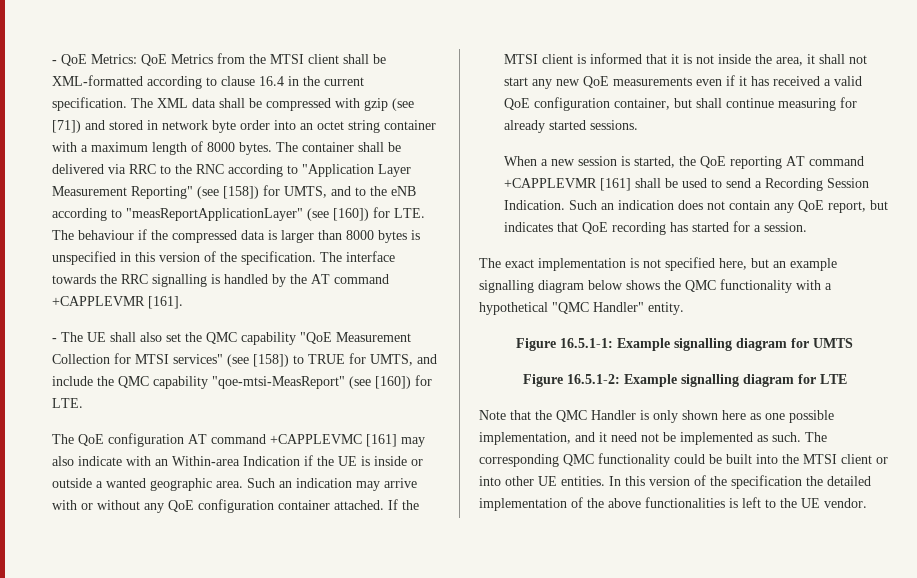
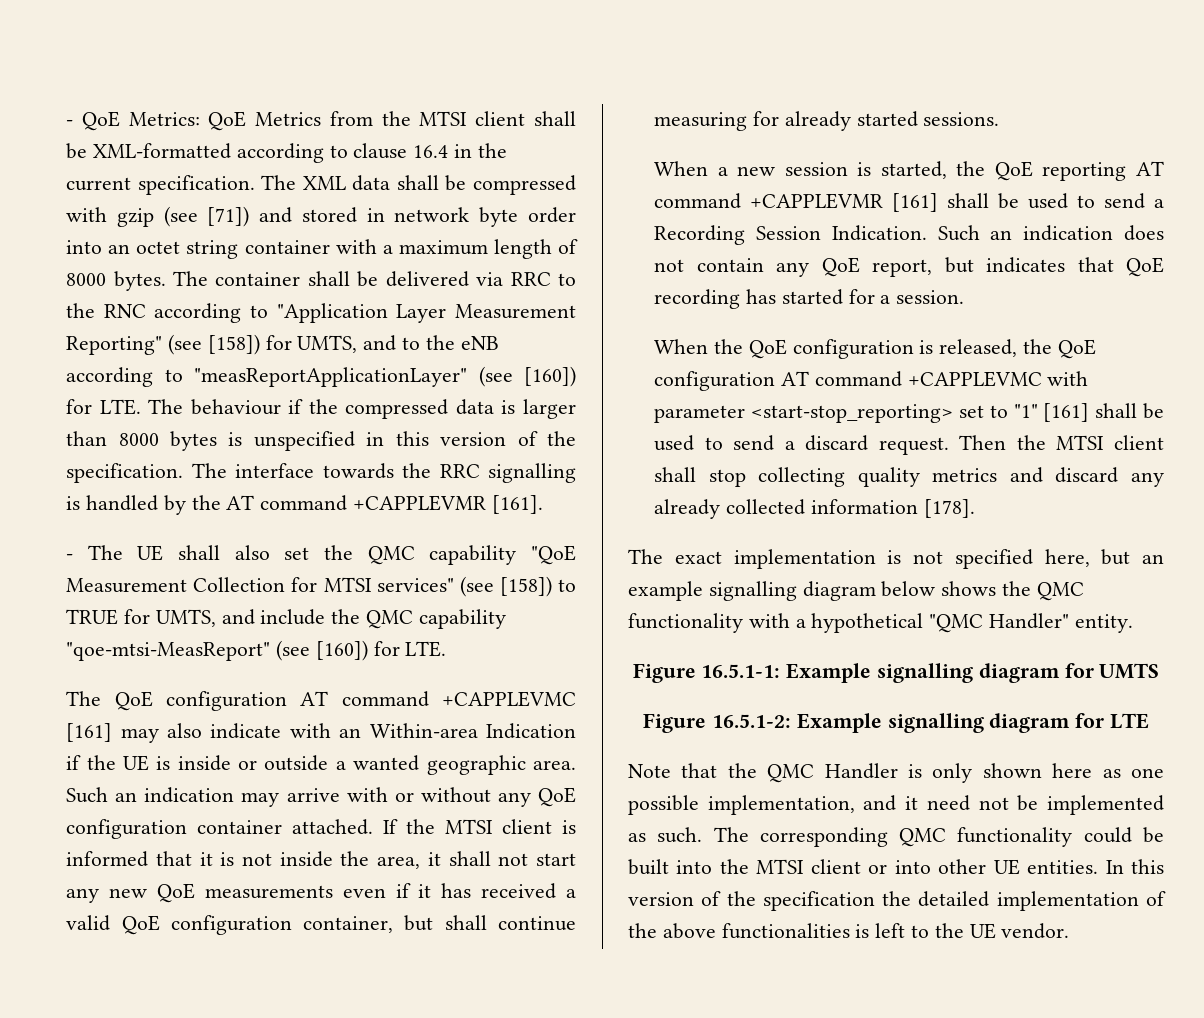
+ When the QoE configuration is released, the QoE configuration AT command +CAPPLEVMC with parameter <start-stop_reporting> set to "1" [161] shall be used to send a discard request. Then the MTSI client shall stop collecting quality metrics and discard any already collected information [178].

